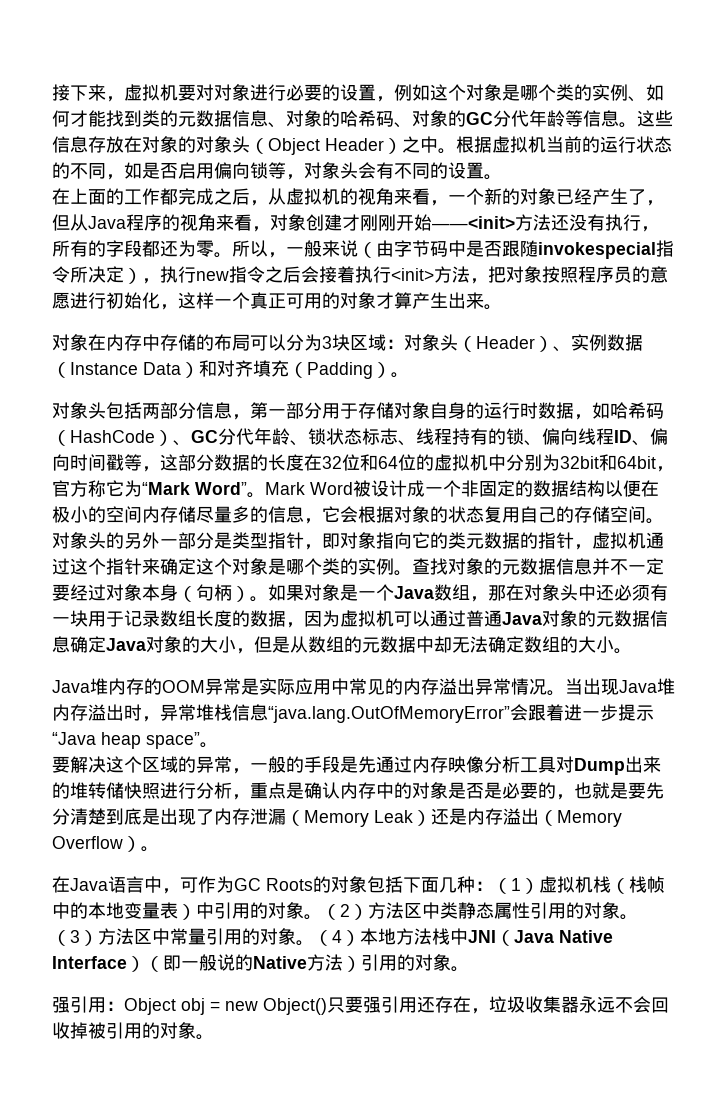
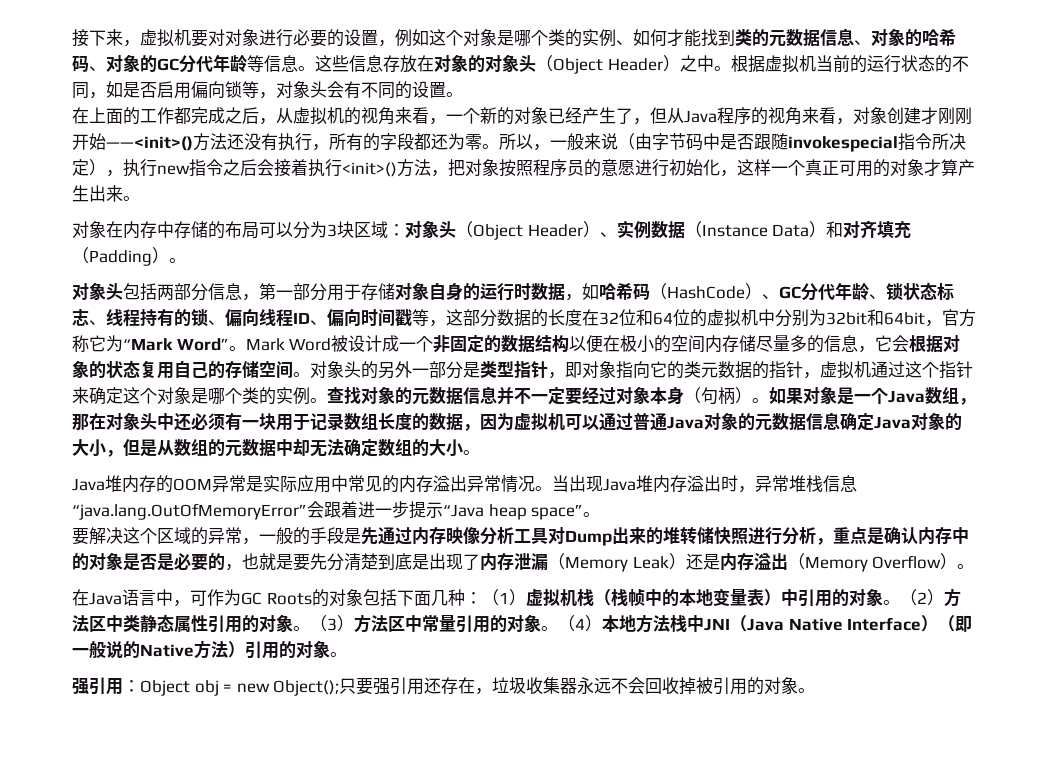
- 在上面的工作都完成之后，从虚拟机的视角来看，一个新的对象已经产生了，但从Java程序的视角来看，对象创建才刚刚开始——<init>方法还没有执行，所有的字段都还为零。
+ 在上面的工作都完成之后，从虚拟机的视角来看，一个新的对象已经产生了，但从Java程序的视角来看，对象创建才刚刚开始——<init>()方法还没有执行，所有的字段都还为零。
- 所以，一般来说（由字节码中是否跟随invokespecial指令所决定），执行new指令之后会接着执行<init>方法，把对象按照程序员的意愿进行初始化，这样一个真正可用的对象才算产生出来。
+ 所以，一般来说（由字节码中是否跟随invokespecial指令所决定），执行new指令之后会接着执行<init>()方法，把对象按照程序员的意愿进行初始化，这样一个真正可用的对象才算产生出来。
- 对象在内存中存储的布局可以分为3块区域：对象头（Header）、实例数据（Instance Data）和对齐填充（Padding）。
+ 对象在内存中存储的布局可以分为3块区域：对象头（Object Header）、实例数据（Instance Data）和对齐填充（Padding）。
- 强引用：Object obj = new Object()只要强引用还存在，垃圾收集器永远不会回收掉被引用的对象。
+ 强引用：Object obj = new Object();只要强引用还存在，垃圾收集器永远不会回收掉被引用的对象。

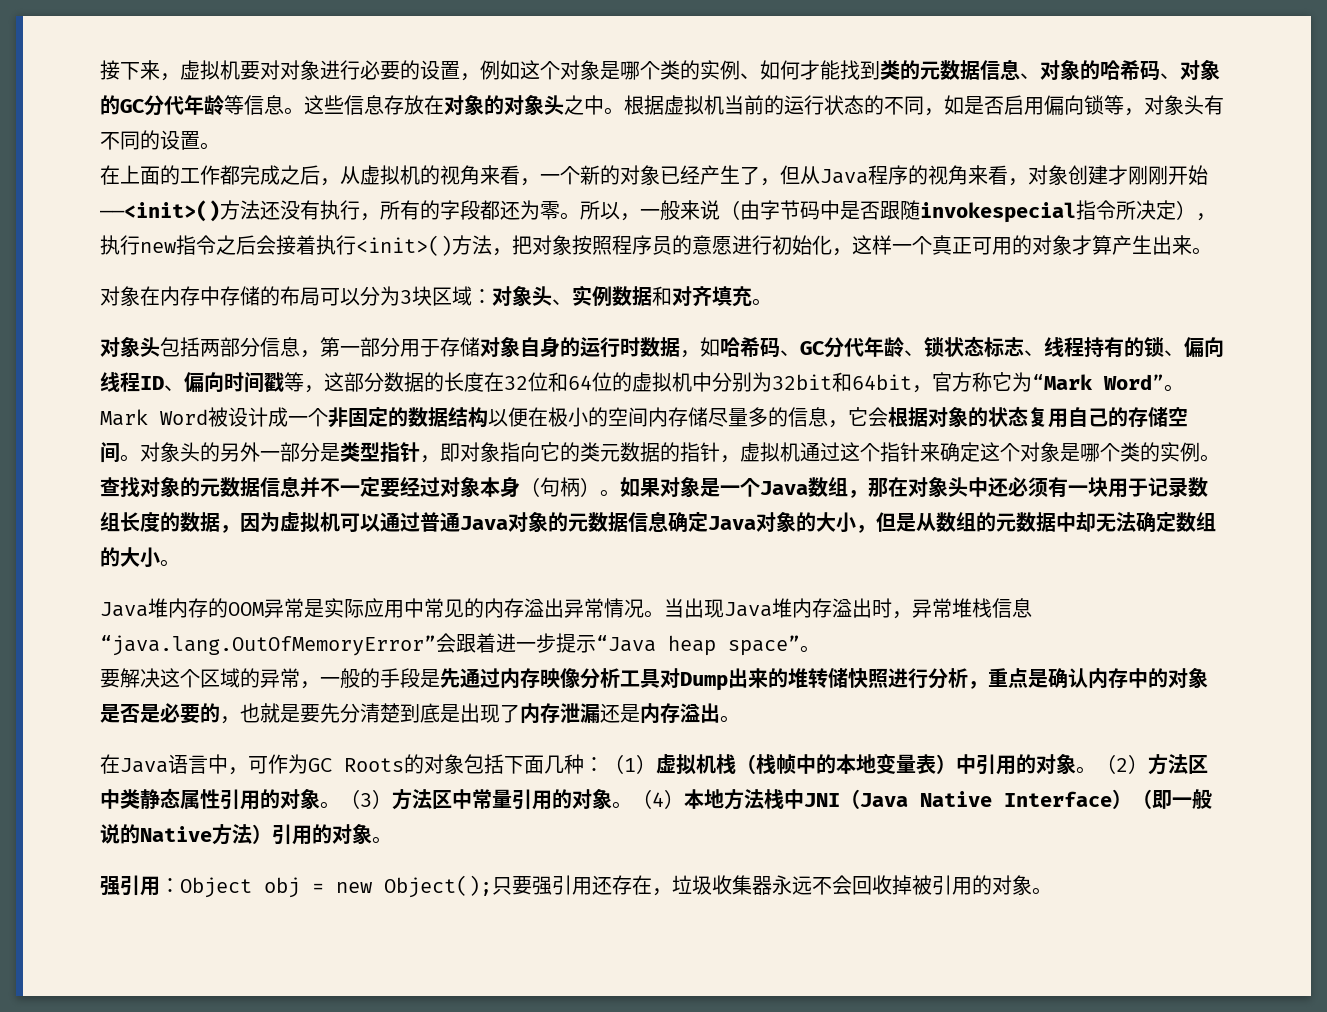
- 这些信息存放在对象的对象头（Object Header）之中。
+ 这些信息存放在对象的对象头之中。
- 根据虚拟机当前的运行状态的不同，如是否启用偏向锁等，对象头会有不同的设置。
+ 根据虚拟机当前的运行状态的不同，如是否启用偏向锁等，对象头有不同的设置。
- 对象在内存中存储的布局可以分为3块区域：对象头（Object Header）、实例数据（Instance Data）和对齐填充（Padding）。
+ 对象在内存中存储的布局可以分为3块区域：对象头、实例数据和对齐填充。
- 对象头包括两部分信息，第一部分用于存储对象自身的运行时数据，如哈希码（HashCode）、GC分代年龄、锁状态标志、线程持有的锁、偏向线程ID、偏向时间戳等，这部分数据的长度在32位和64位的虚拟机中分别为32bit和64bit，官方称它为“Mark Word”。
+ 对象头包括两部分信息，第一部分用于存储对象自身的运行时数据，如哈希码、GC分代年龄、锁状态标志、线程持有的锁、偏向线程ID、偏向时间戳等，这部分数据的长度在32位和64位的虚拟机中分别为32bit和64bit，官方称它为“Mark Word”。
- 要解决这个区域的异常，一般的手段是先通过内存映像分析工具对Dump出来的堆转储快照进行分析，重点是确认内存中的对象是否是必要的，也就是要先分清楚到底是出现了内存泄漏（Memory Leak）还是内存溢出（Memory Overflow）。
+ 要解决这个区域的异常，一般的手段是先通过内存映像分析工具对Dump出来的堆转储快照进行分析，重点是确认内存中的对象是否是必要的，也就是要先分清楚到底是出现了内存泄漏还是内存溢出。

